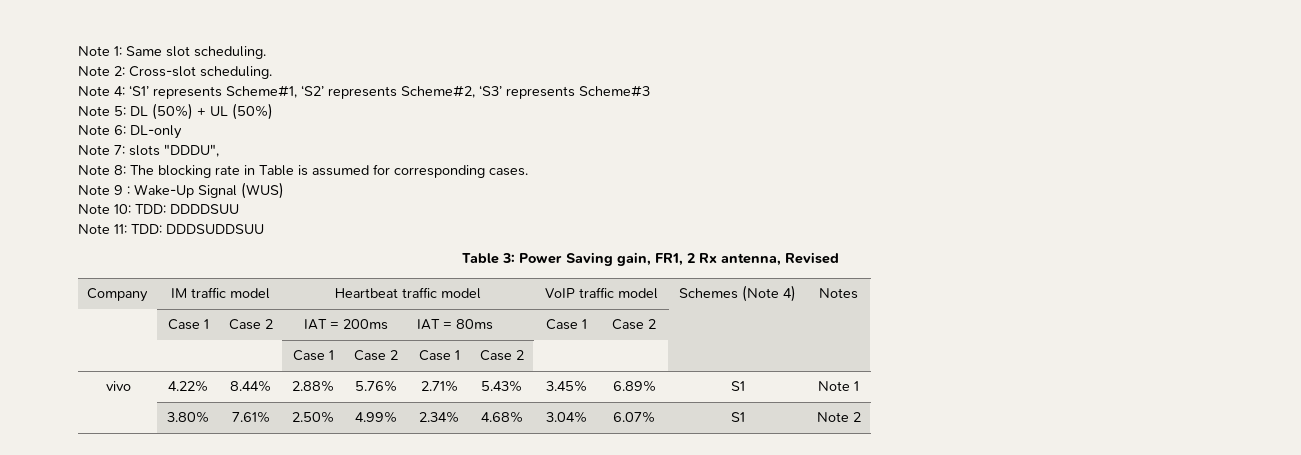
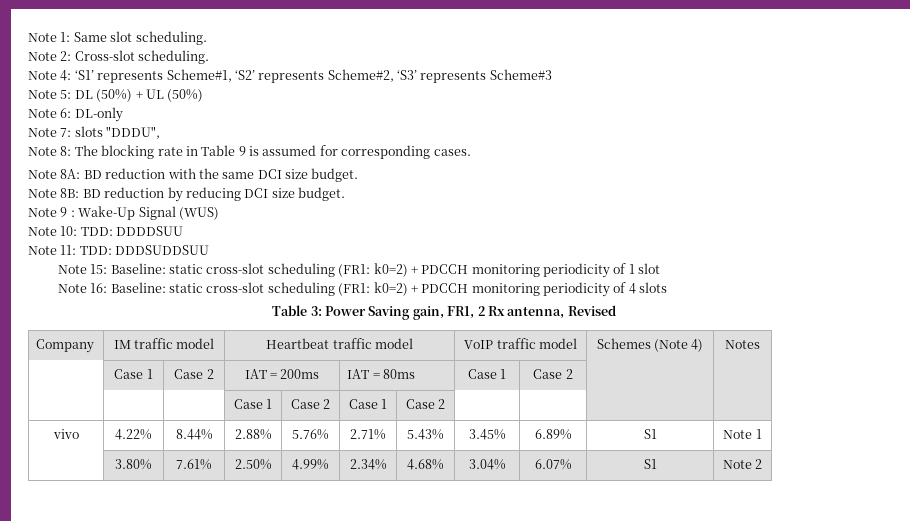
- Note 8: The blocking rate in Table is assumed for corresponding cases.
+ Note 8: The blocking rate in Table 9 is assumed for corresponding cases.
+ Note 8A: BD reduction with the same DCI size budget.
+ Note 8B: BD reduction by reducing DCI size budget.
+ Note 15: Baseline: static cross-slot scheduling (FR1: k0=2) + PDCCH monitoring periodicity of 1 slot
+ Note 16: Baseline: static cross-slot scheduling (FR1: k0=2) + PDCCH monitoring periodicity of 4 slots

